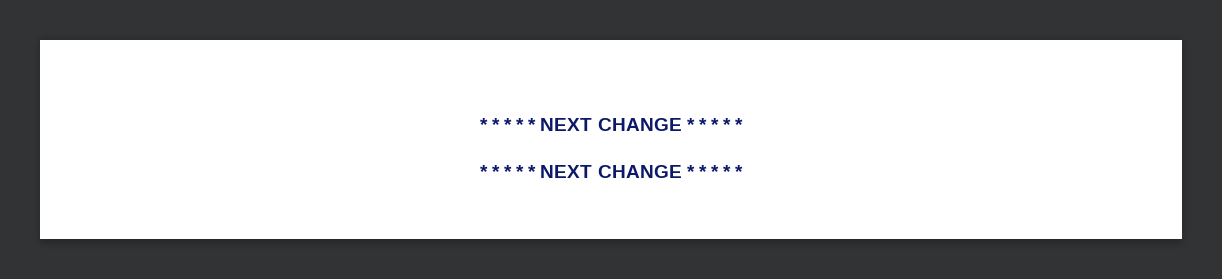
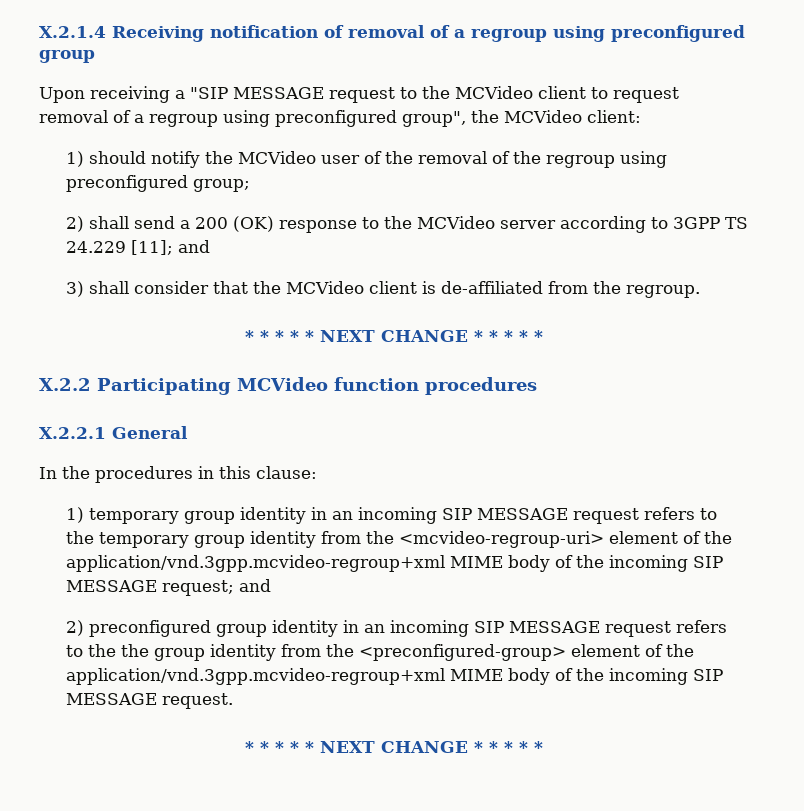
+ X.2.1.4 Receiving notification of removal of a regroup using preconfigured group
+ Upon receiving a "SIP MESSAGE request to the MCVideo client to request removal of a regroup using preconfigured group", the MCVideo client:
+ 1) should notify the MCVideo user of the removal of the regroup using preconfigured group;
+ 2) shall send a 200 (OK) response to the MCVideo server according to 3GPP TS 24.229 [11]; and
+ 3) shall consider that the MCVideo client is de-affiliated from the regroup.
+ X.2.2 Participating MCVideo function procedures
+ X.2.2.1 General
+ In the procedures in this clause:
+ 1) temporary group identity in an incoming SIP MESSAGE request refers to the temporary group identity from the <mcvideo-regroup-uri> element of the application/vnd.3gpp.mcvideo-regroup+xml MIME body of the incoming SIP MESSAGE request; and
+ 2) preconfigured group identity in an incoming SIP MESSAGE request refers to the the group identity from the <preconfigured-group> element of the application/vnd.3gpp.mcvideo-regroup+xml MIME body of the incoming SIP MESSAGE request.

